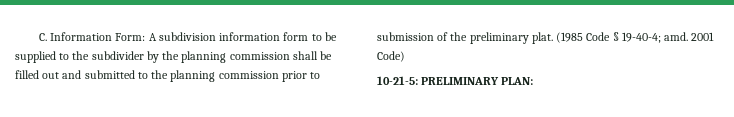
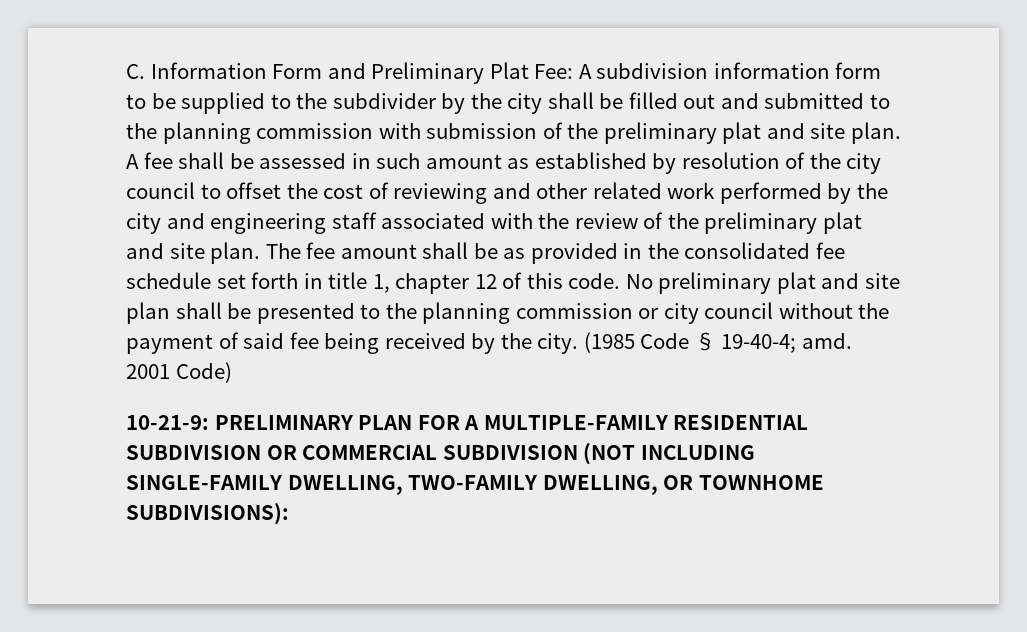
- C. Information Form: A subdivision information form to be supplied to the subdivider by the planning commission shall be filled out and submitted to the planning commission prior to submission of the preliminary plat.
+ C. Information Form and Preliminary Plat Fee: A subdivision information form to be supplied to the subdivider by the city shall be filled out and submitted to the planning commission with submission of the preliminary plat and site plan. A fee shall be assessed in such amount as established by resolution of the city council to offset the cost of reviewing and other related work performed by the city and engineering staff associated with the review of the preliminary plat and site plan. The fee amount shall be as provided in the consolidated fee schedule set forth in title 1, chapter 12 of this code. No preliminary plat and site plan shall be presented to the planning commission or city council without the payment of said fee being received by the city.
- 10-21-5: PRELIMINARY PLAN:
+ 10-21-9: PRELIMINARY PLAN FOR A MULTIPLE-FAMILY RESIDENTIAL SUBDIVISION OR COMMERCIAL SUBDIVISION (NOT INCLUDING SINGLE-FAMILY DWELLING, TWO-FAMILY DWELLING, OR TOWNHOME SUBDIVISIONS):

